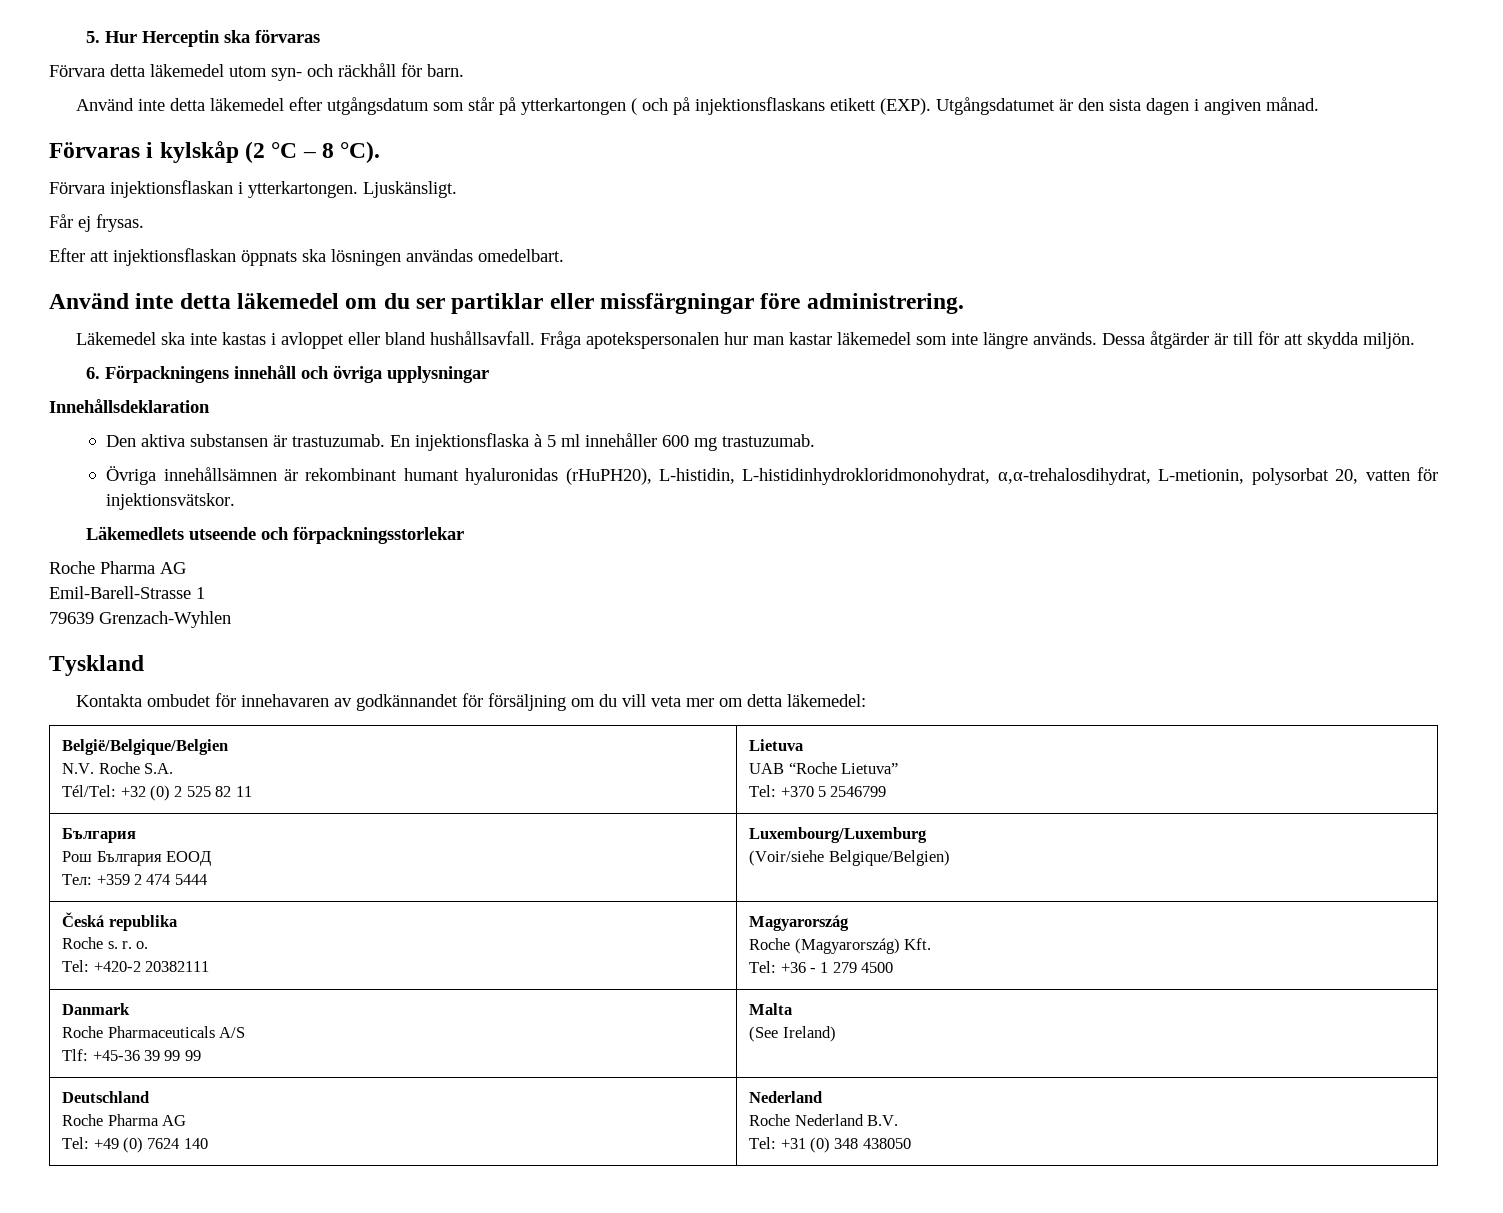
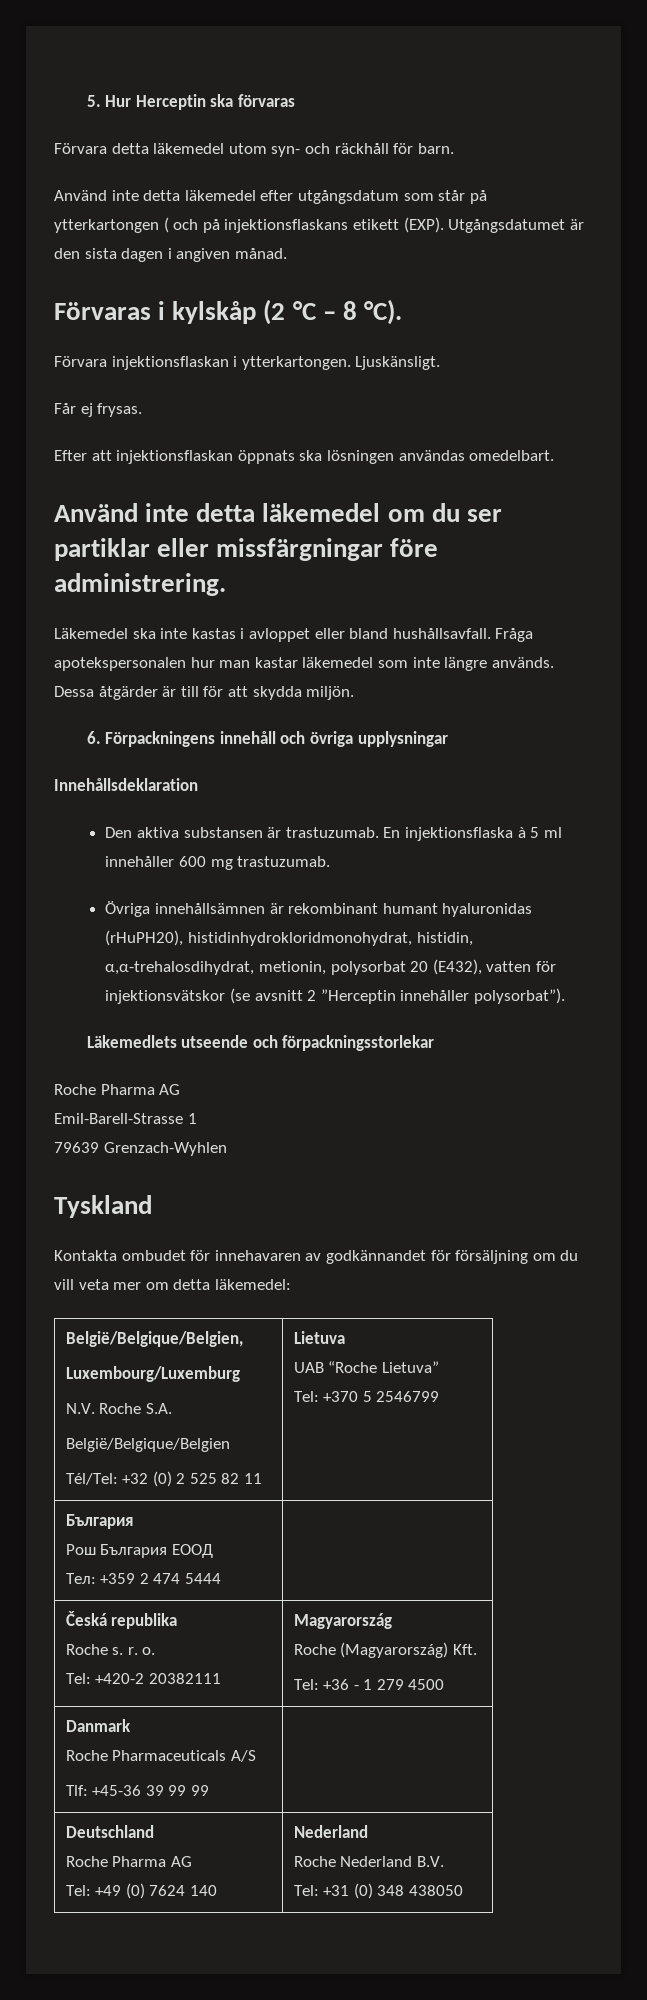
- Övriga innehållsämnen är rekombinant humant hyaluronidas (rHuPH20), L-histidin, L-histidinhydrokloridmonohydrat, α,α-trehalosdihydrat, L-metionin, polysorbat 20, vatten för injektionsvätskor.
+ Övriga innehållsämnen är rekombinant humant hyaluronidas (rHuPH20), histidinhydrokloridmonohydrat, histidin, α,α-trehalosdihydrat, metionin, polysorbat 20 (E432), vatten för injektionsvätskor (se avsnitt 2 ”Herceptin innehåller polysorbat”).
+ België/Belgique/Belgien,
+ Luxembourg/Luxemburg
+ N.V. Roche S.A.
  België/Belgique/Belgien
- N.V. Roche S.A.
  Tél/Tel: +32 (0) 2 525 82 11 | Lietuva
  UAB “Roche Lietuva”
  Tel: +370 5 2546799
  България
  Рош България ЕООД
- Тел: +359 2 474 5444 | Luxembourg/Luxemburg
- (Voir/siehe Belgique/Belgien)
+ Тел: +359 2 474 5444 |
  Danmark
  Roche Pharmaceuticals A/S
- Tlf: +45-36 39 99 99 | Malta
- (See Ireland)
+ Tlf: +45-36 39 99 99 |

